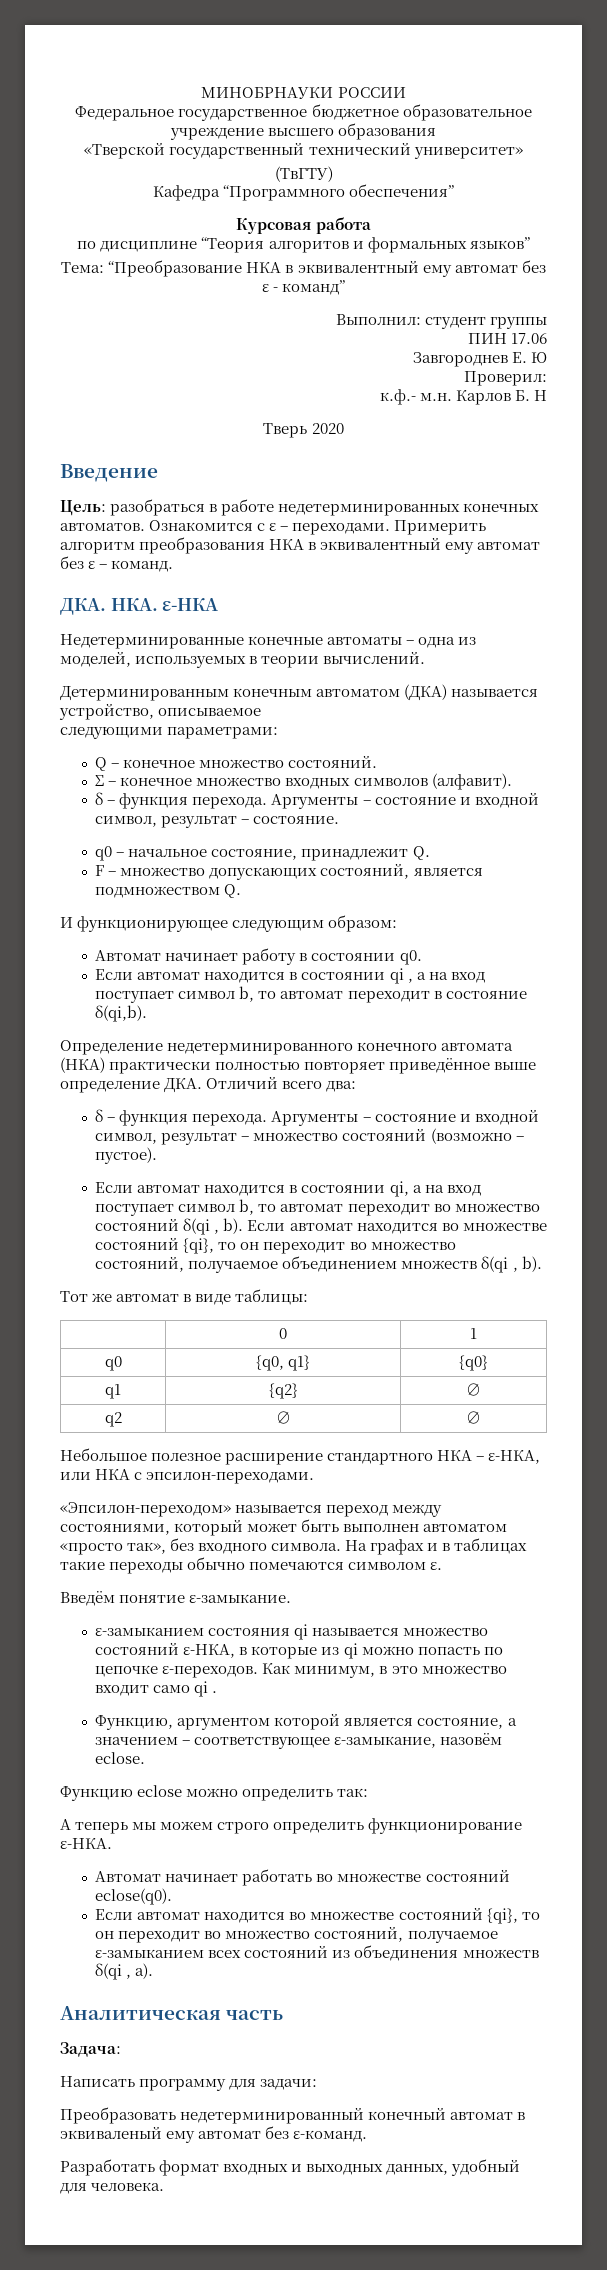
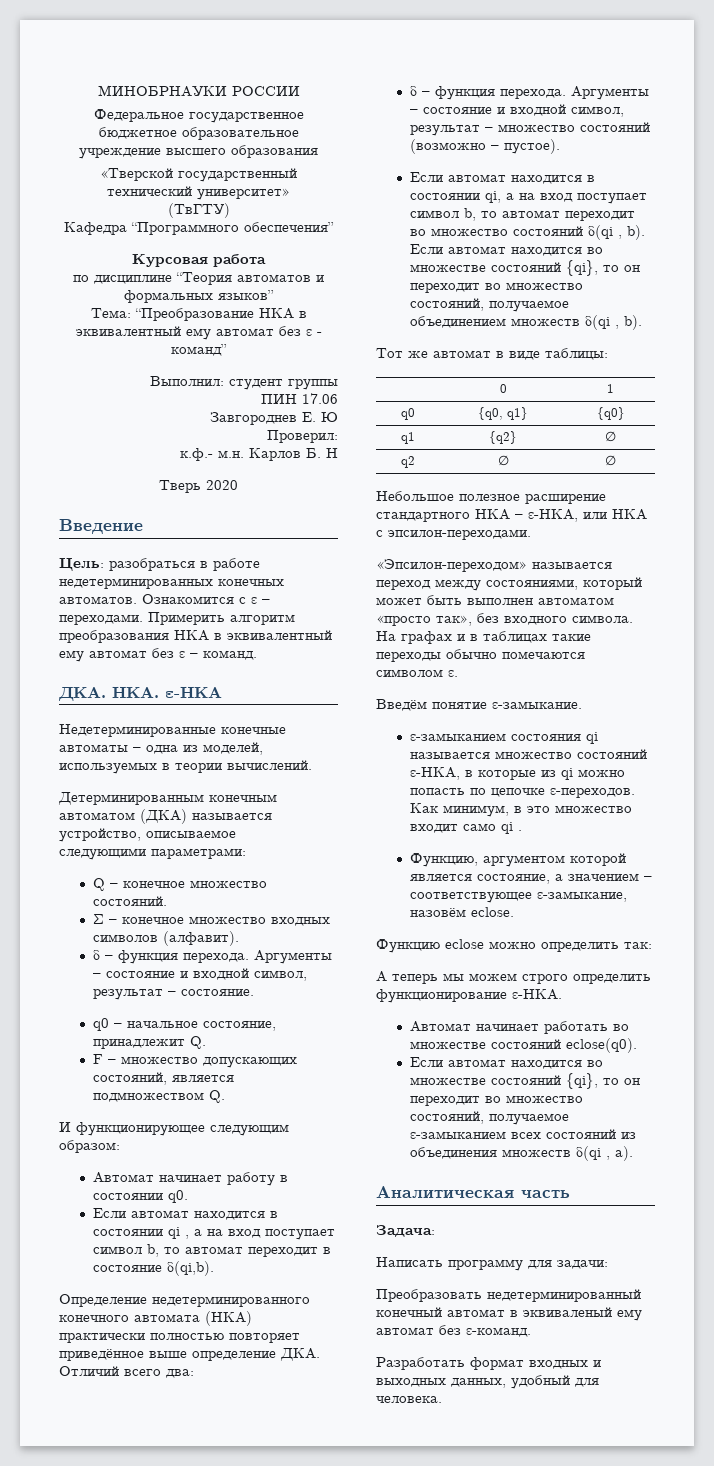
- по дисциплине “Теория алгоритов и формальных языков”
+ по дисциплине “Теория автоматов и формальных языков”

